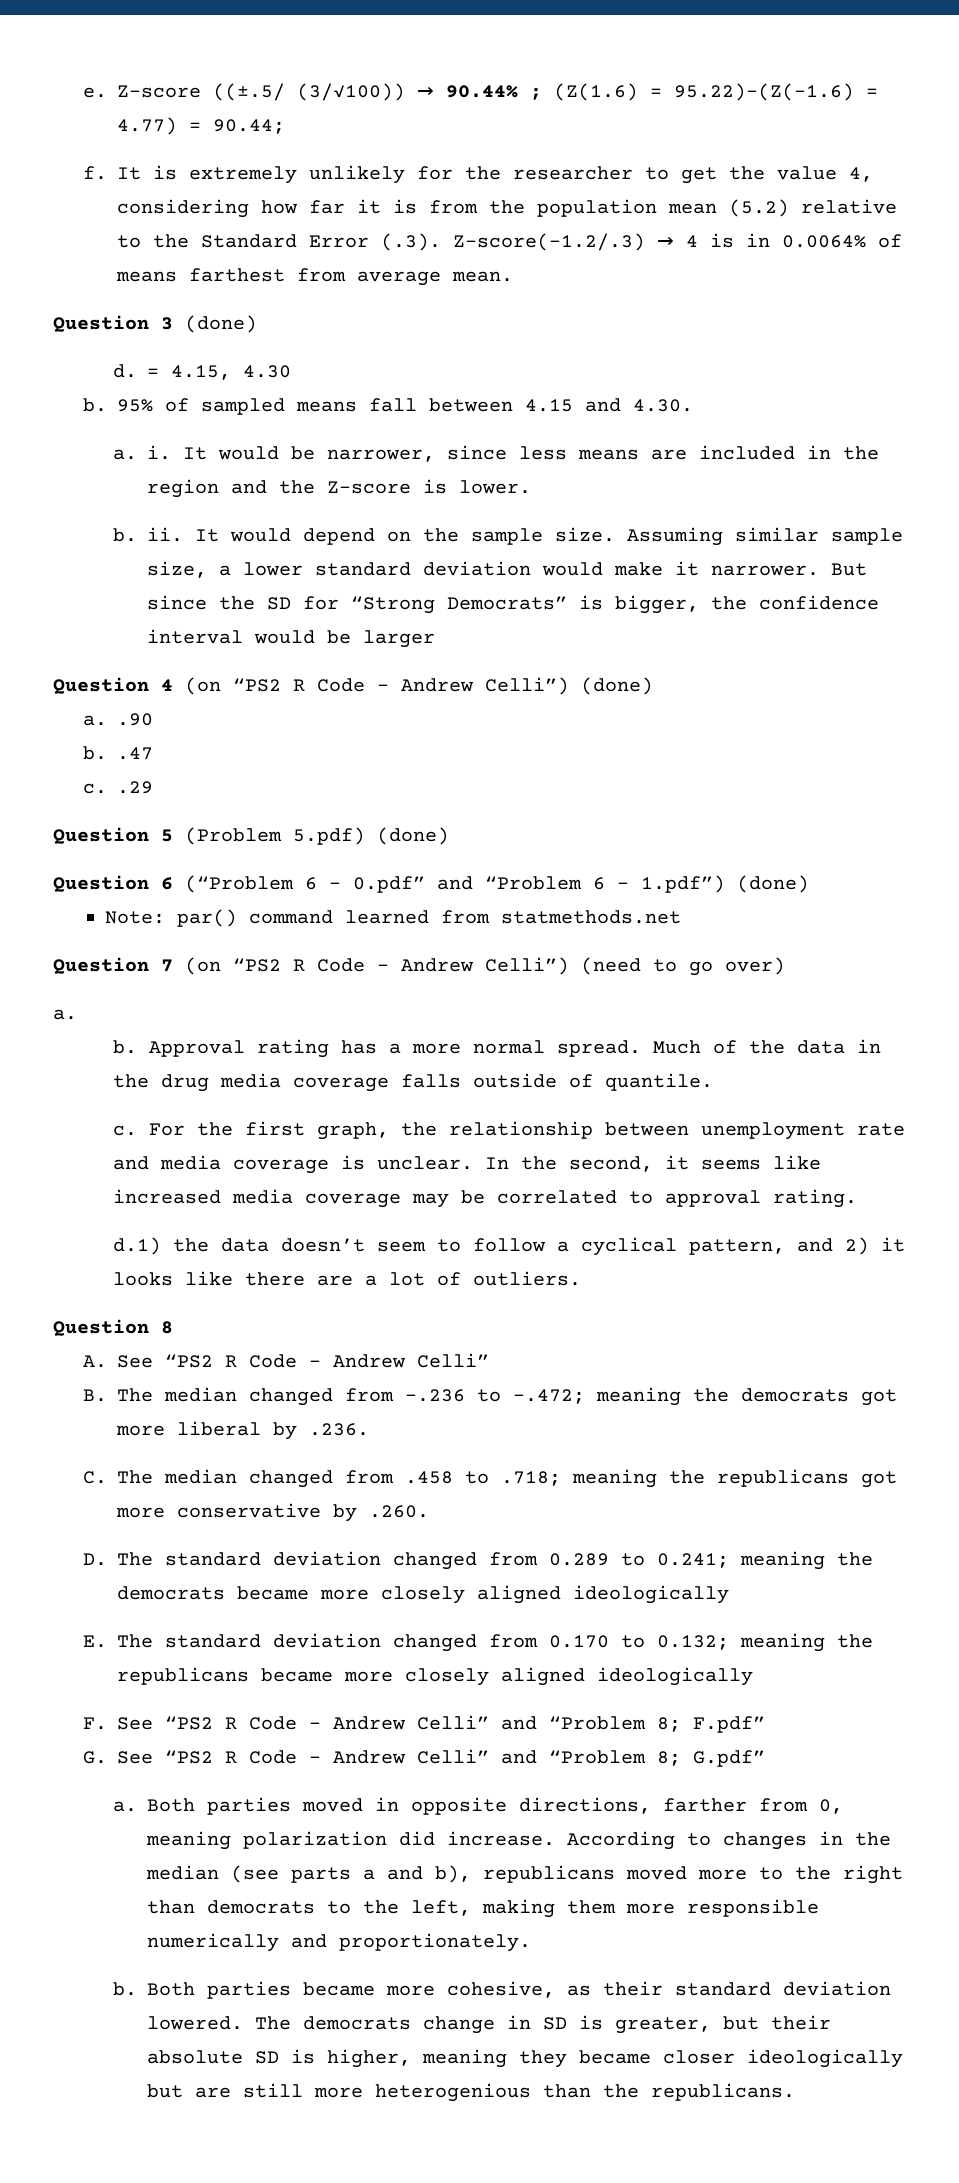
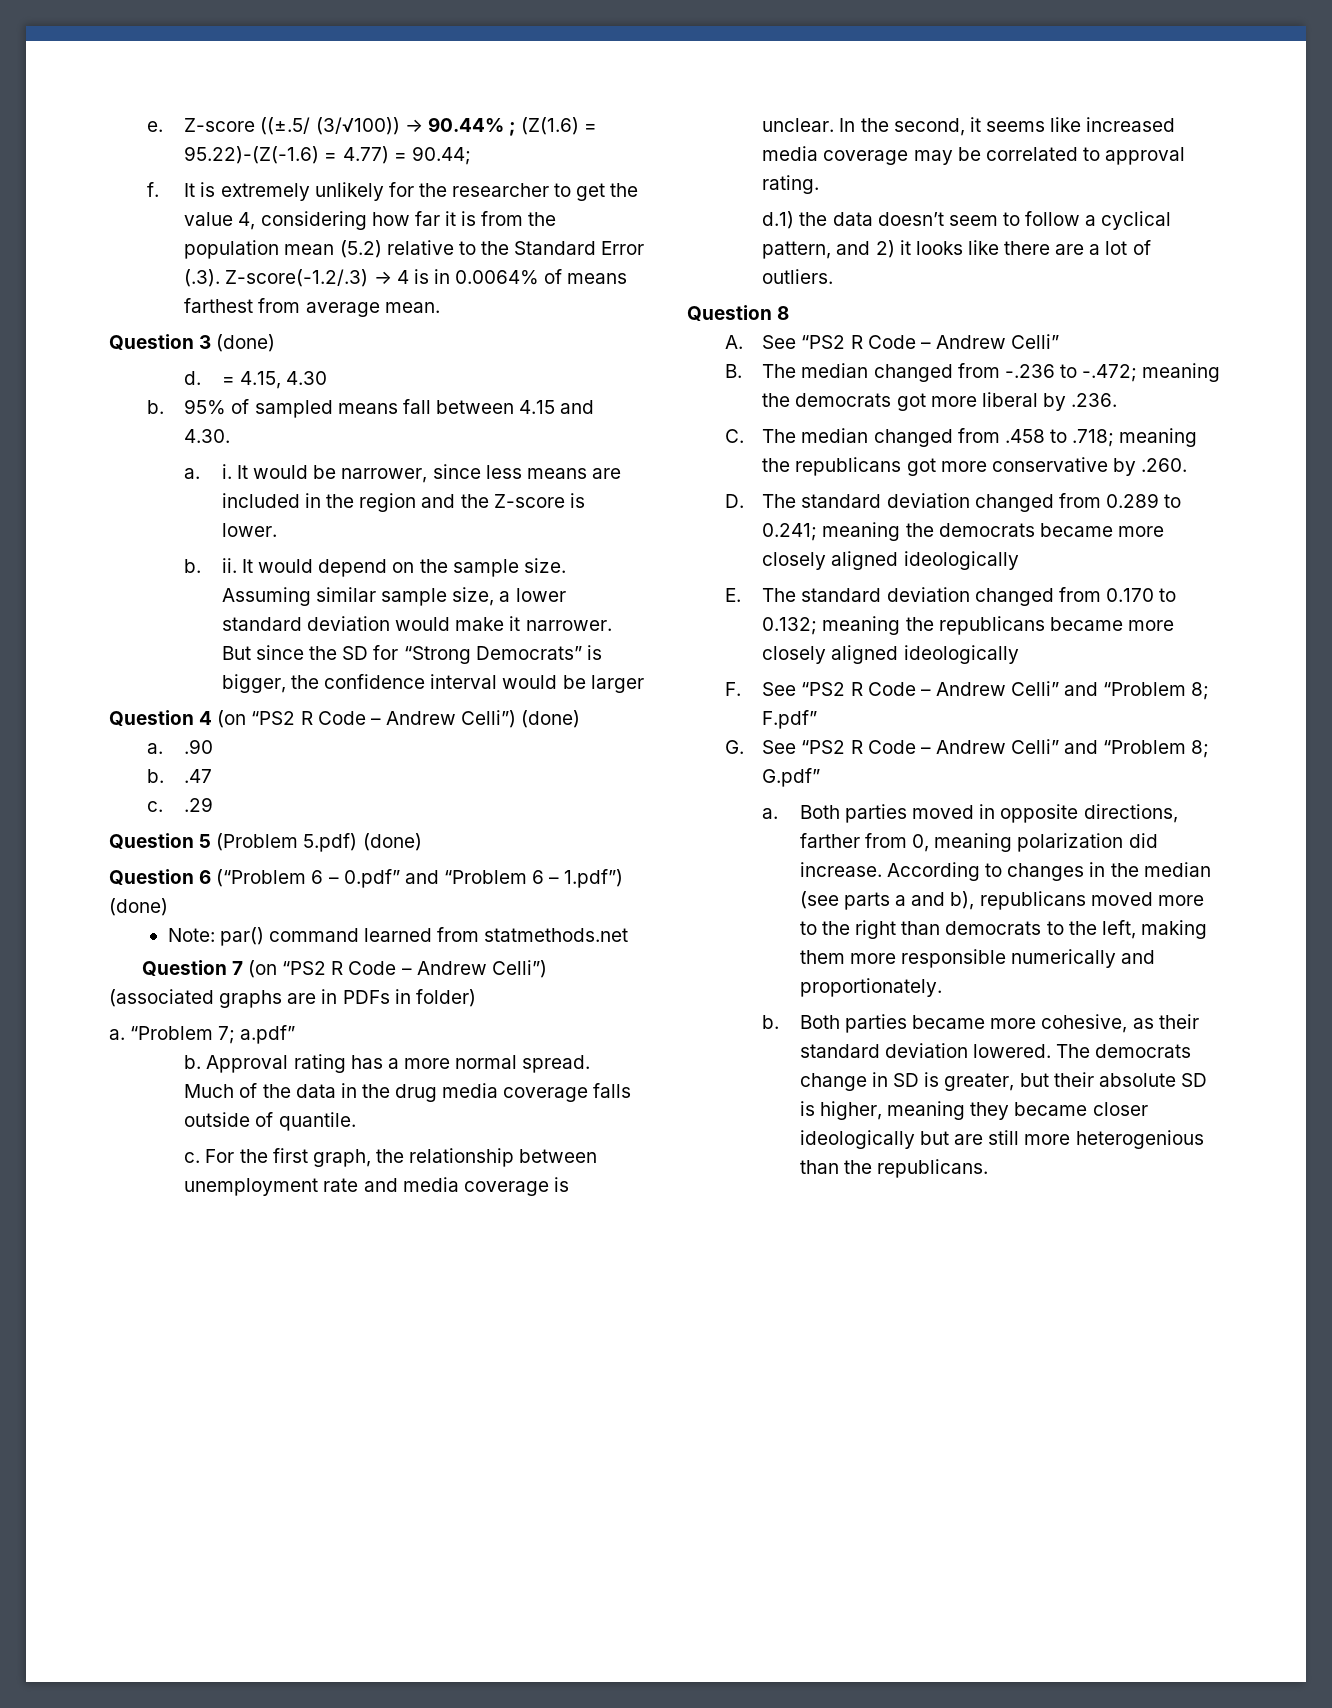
- Question 7 (on “PS2 R Code – Andrew Celli”) (need to go over)
- a.
+ Question 7 (on “PS2 R Code – Andrew Celli”) (associated graphs are in PDFs in folder)
+ a. “Problem 7; a.pdf”

